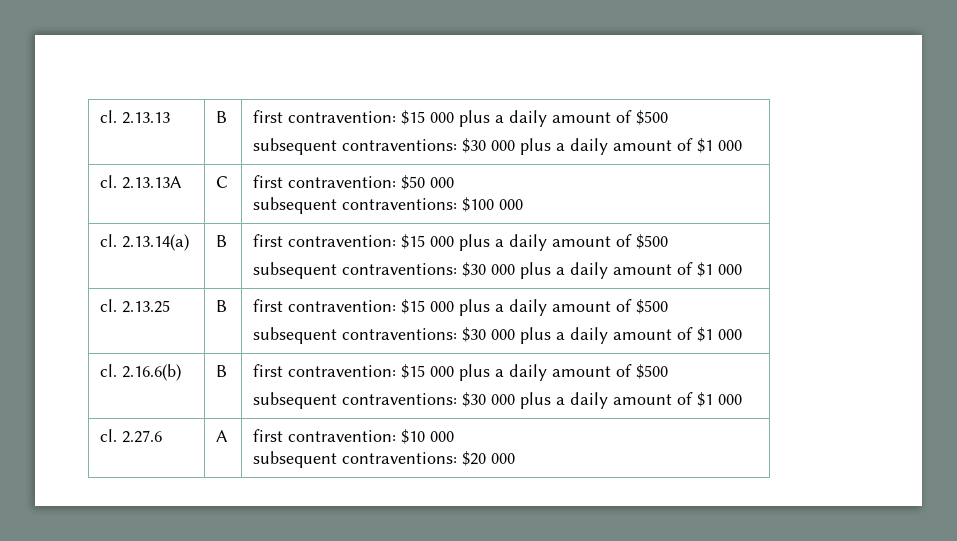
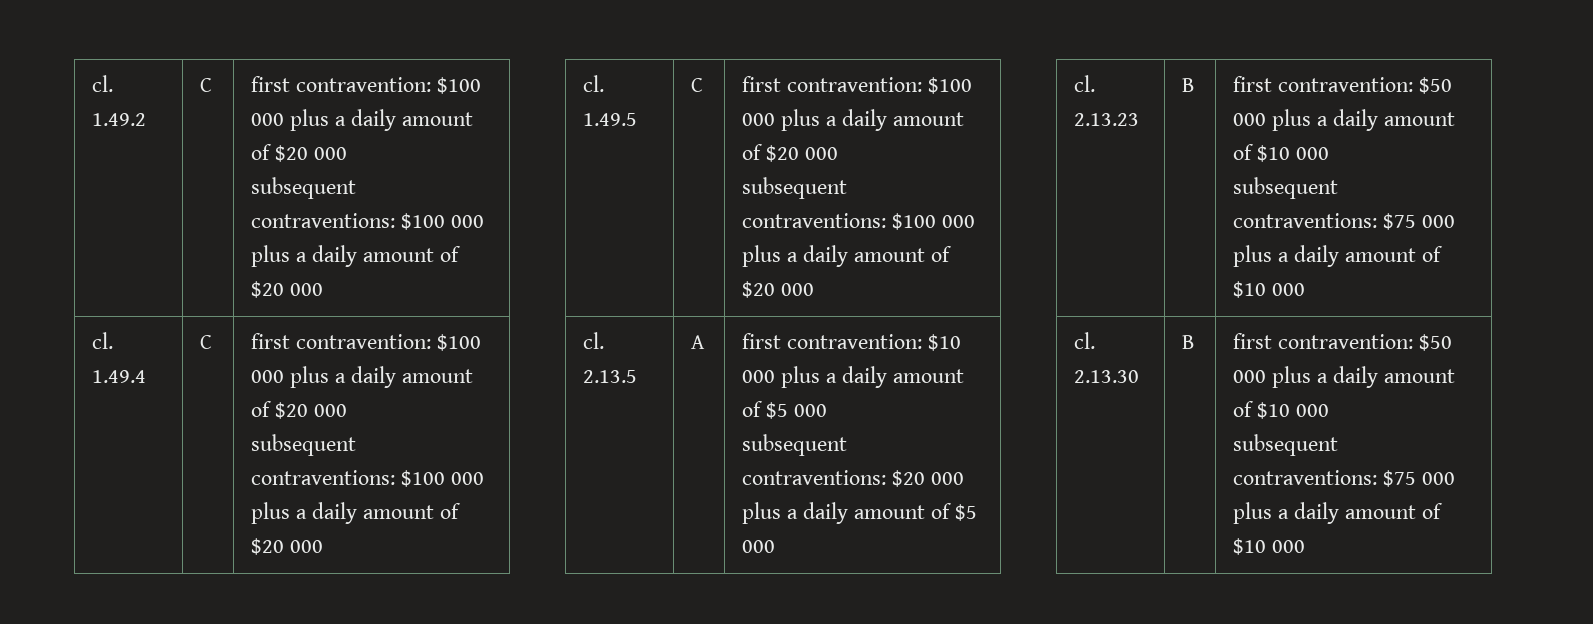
- cl. 2.13.13 | B | first contravention: $15 000 plus a daily amount of $500
- subsequent contraventions: $30 000 plus a daily amount of $1 000
- cl. 2.13.13A | C | first contravention: $50 000
- subsequent contraventions: $100 000
- cl. 2.13.14(a) | B | first contravention: $15 000 plus a daily amount of $500
- subsequent contraventions: $30 000 plus a daily amount of $1 000
- cl. 2.13.25 | B | first contravention: $15 000 plus a daily amount of $500
- subsequent contraventions: $30 000 plus a daily amount of $1 000
- cl. 2.16.6(b) | B | first contravention: $15 000 plus a daily amount of $500
- subsequent contraventions: $30 000 plus a daily amount of $1 000
- cl. 2.27.6 | A | first contravention: $10 000
- subsequent contraventions: $20 000
+ cl. 1.49.2 | C | first contravention: $100 000 plus a daily amount of $20 000
+ subsequent contraventions: $100 000 plus a daily amount of $20 000
+ cl. 1.49.4 | C | first contravention: $100 000 plus a daily amount of $20 000
+ subsequent contraventions: $100 000 plus a daily amount of $20 000
+ cl. 1.49.5 | C | first contravention: $100 000 plus a daily amount of $20 000
+ subsequent contraventions: $100 000 plus a daily amount of $20 000
+ cl. 2.13.5 | A | first contravention: $10 000 plus a daily amount of $5 000
+ subsequent contraventions: $20 000 plus a daily amount of $5 000
+ cl. 2.13.23 | B | first contravention: $50 000 plus a daily amount of $10 000
+ subsequent contraventions: $75 000 plus a daily amount of $10 000
+ cl. 2.13.30 | B | first contravention: $50 000 plus a daily amount of $10 000
+ subsequent contraventions: $75 000 plus a daily amount of $10 000

